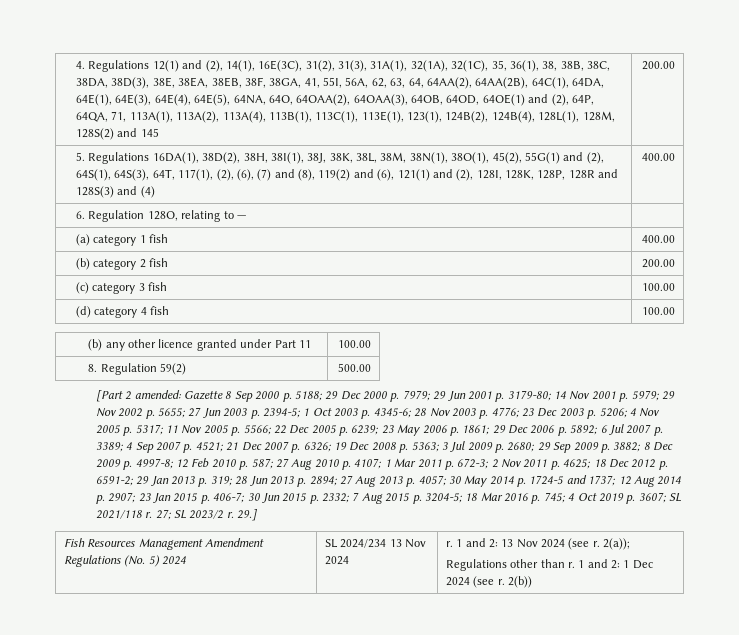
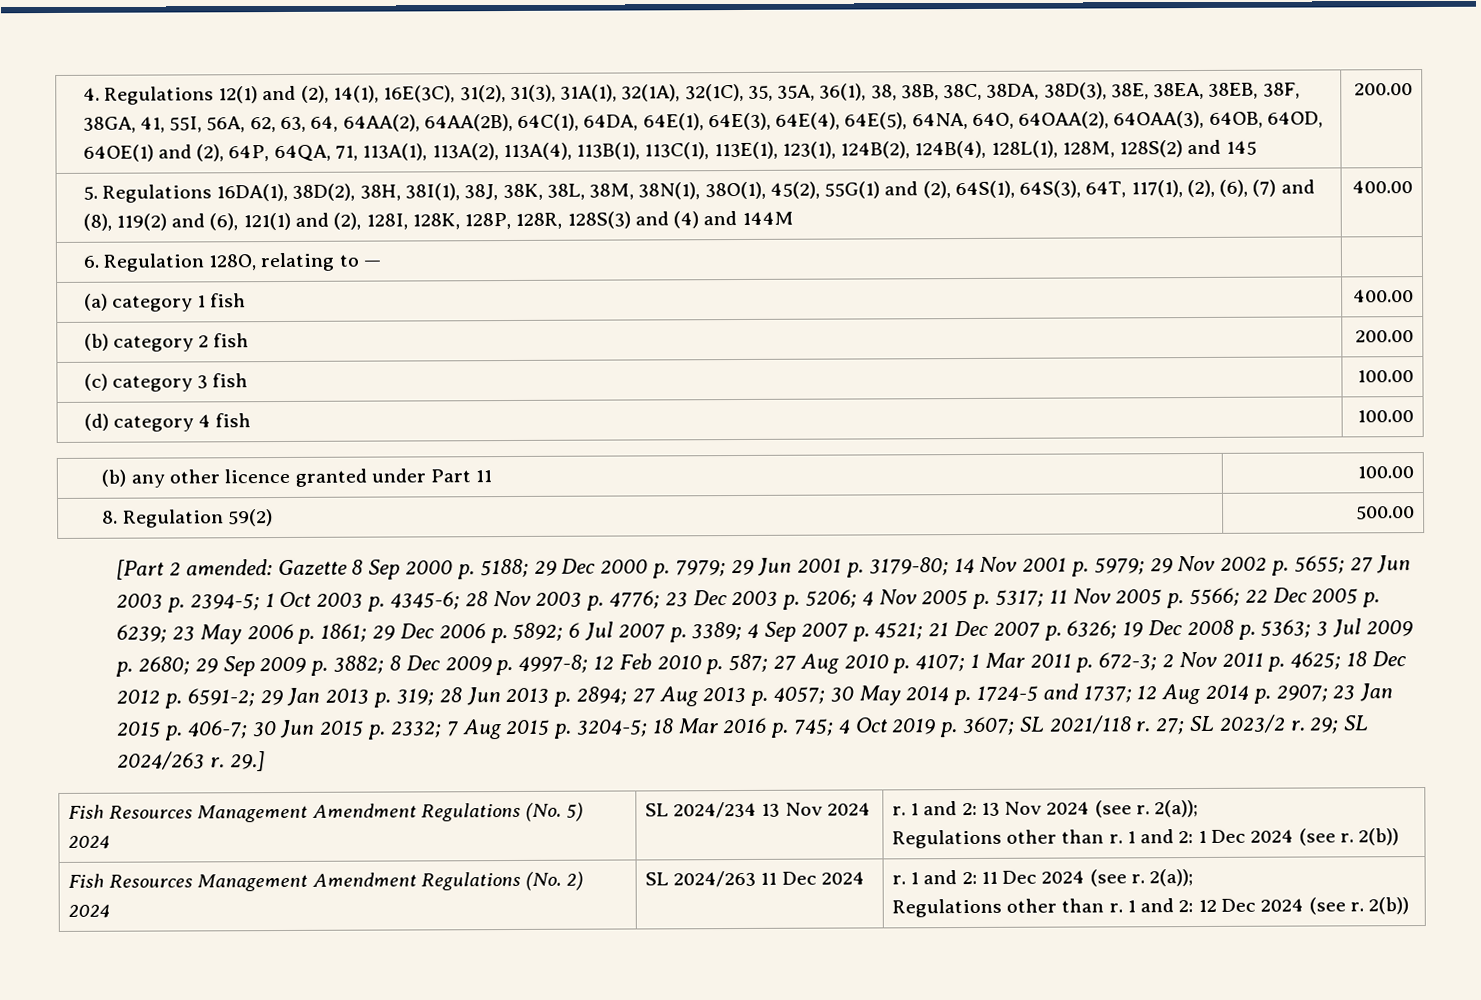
- 4. Regulations 12(1) and (2), 14(1), 16E(3C), 31(2), 31(3), 31A(1), 32(1A), 32(1C), 35, 36(1), 38, 38B, 38C, 38DA, 38D(3), 38E, 38EA, 38EB, 38F, 38GA, 41, 55I, 56A, 62, 63, 64, 64AA(2), 64AA(2B), 64C(1), 64DA, 64E(1), 64E(3), 64E(4), 64E(5), 64NA, 64O, 64OAA(2), 64OAA(3), 64OB, 64OD, 64OE(1) and (2), 64P, 64QA, 71, 113A(1), 113A(2), 113A(4), 113B(1), 113C(1), 113E(1), 123(1), 124B(2), 124B(4), 128L(1), 128M, 128S(2) and 145
+ 4. Regulations 12(1) and (2), 14(1), 16E(3C), 31(2), 31(3), 31A(1), 32(1A), 32(1C), 35, 35A, 36(1), 38, 38B, 38C, 38DA, 38D(3), 38E, 38EA, 38EB, 38F, 38GA, 41, 55I, 56A, 62, 63, 64, 64AA(2), 64AA(2B), 64C(1), 64DA, 64E(1), 64E(3), 64E(4), 64E(5), 64NA, 64O, 64OAA(2), 64OAA(3), 64OB, 64OD, 64OE(1) and (2), 64P, 64QA, 71, 113A(1), 113A(2), 113A(4), 113B(1), 113C(1), 113E(1), 123(1), 124B(2), 124B(4), 128L(1), 128M, 128S(2) and 145
- 5. Regulations 16DA(1), 38D(2), 38H, 38I(1), 38J, 38K, 38L, 38M, 38N(1), 38O(1), 45(2), 55G(1) and (2), 64S(1), 64S(3), 64T, 117(1), (2), (6), (7) and (8), 119(2) and (6), 121(1) and (2), 128I, 128K, 128P, 128R and 128S(3) and (4)
+ 5. Regulations 16DA(1), 38D(2), 38H, 38I(1), 38J, 38K, 38L, 38M, 38N(1), 38O(1), 45(2), 55G(1) and (2), 64S(1), 64S(3), 64T, 117(1), (2), (6), (7) and (8), 119(2) and (6), 121(1) and (2), 128I, 128K, 128P, 128R, 128S(3) and (4) and 144M
+ 29; SL 2024/263 r.
+ Fish Resources Management Amendment Regulations (No. 2) 2024 | SL 2024/263 11 Dec 2024 | r. 1 and 2: 11 Dec 2024 (see r. 2(a));
+ Regulations other than r. 1 and 2: 12 Dec 2024 (see r. 2(b))

